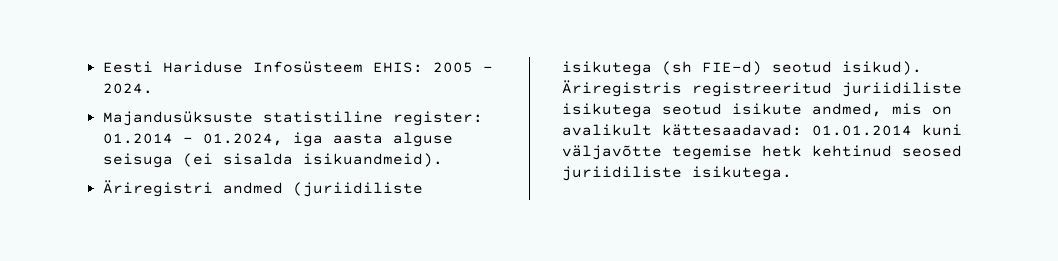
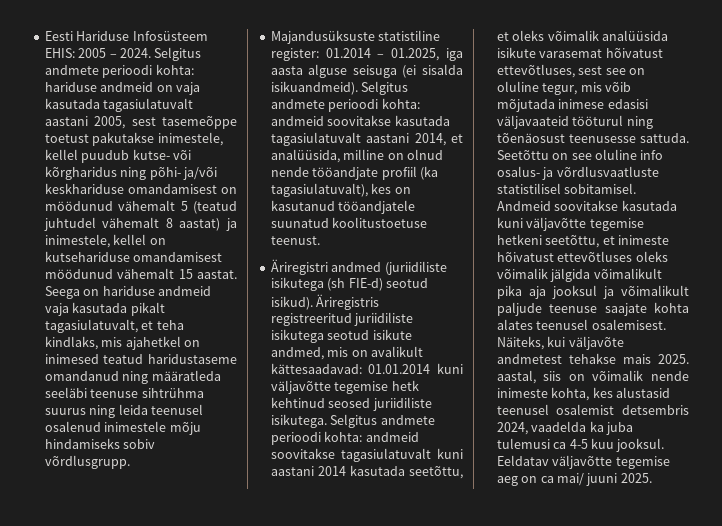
+ Selgitus andmete perioodi kohta: hariduse andmeid on vaja kasutada tagasiulatuvalt aastani 2005, sest tasemeõppe toetust pakutakse inimestele, kellel puudub kutse- või kõrgharidus ning põhi- ja/või keskhariduse omandamisest on möödunud vähemalt 5 (teatud juhtudel vähemalt 8 aastat) ja inimestele, kellel on kutsehariduse omandamisest möödunud vähemalt 15 aastat. Seega on hariduse andmeid vaja kasutada pikalt tagasiulatuvalt, et teha kindlaks, mis ajahetkel on inimesed teatud haridustaseme omandanud ning määratleda seeläbi teenuse sihtrühma suurus ning leida teenusel osalenud inimestele mõju hindamiseks sobiv võrdlusgrupp.
- Majandusüksuste statistiline register: 01.2014 – 01.2024, iga aasta alguse seisuga (ei sisalda isikuandmeid).
+ Majandusüksuste statistiline register: 01.2014 – 01.2025, iga aasta alguse seisuga (ei sisalda isikuandmeid). Selgitus andmete perioodi kohta: andmeid soovitakse kasutada tagasiulatuvalt aastani 2014, et analüüsida, milline on olnud nende tööandjate profiil (ka tagasiulatuvalt), kes on kasutanud tööandjatele suunatud koolitustoetuse teenust.
+ Selgitus andmete perioodi kohta: andmeid soovitakse tagasiulatuvalt kuni aastani 2014 kasutada seetõttu, et oleks võimalik analüüsida isikute varasemat hõivatust ettevõtluses, sest see on oluline tegur, mis võib mõjutada inimese edasisi väljavaateid tööturul ning tõenäosust teenusesse sattuda. Seetõttu on see oluline info osalus- ja võrdlusvaatluste statistilisel sobitamisel. Andmeid soovitakse kasutada kuni väljavõtte tegemise hetkeni seetõttu, et inimeste hõivatust ettevõtluses oleks võimalik jälgida võimalikult pika aja jooksul ja võimalikult paljude teenuse saajate kohta alates teenusel osalemisest. Näiteks, kui väljavõte andmetest tehakse mais 2025. aastal, siis on võimalik nende inimeste kohta, kes alustasid teenusel osalemist detsembris 2024, vaadelda ka juba tulemusi ca 4-5 kuu jooksul. Eeldatav väljavõtte tegemise aeg on ca mai/ juuni 2025.

